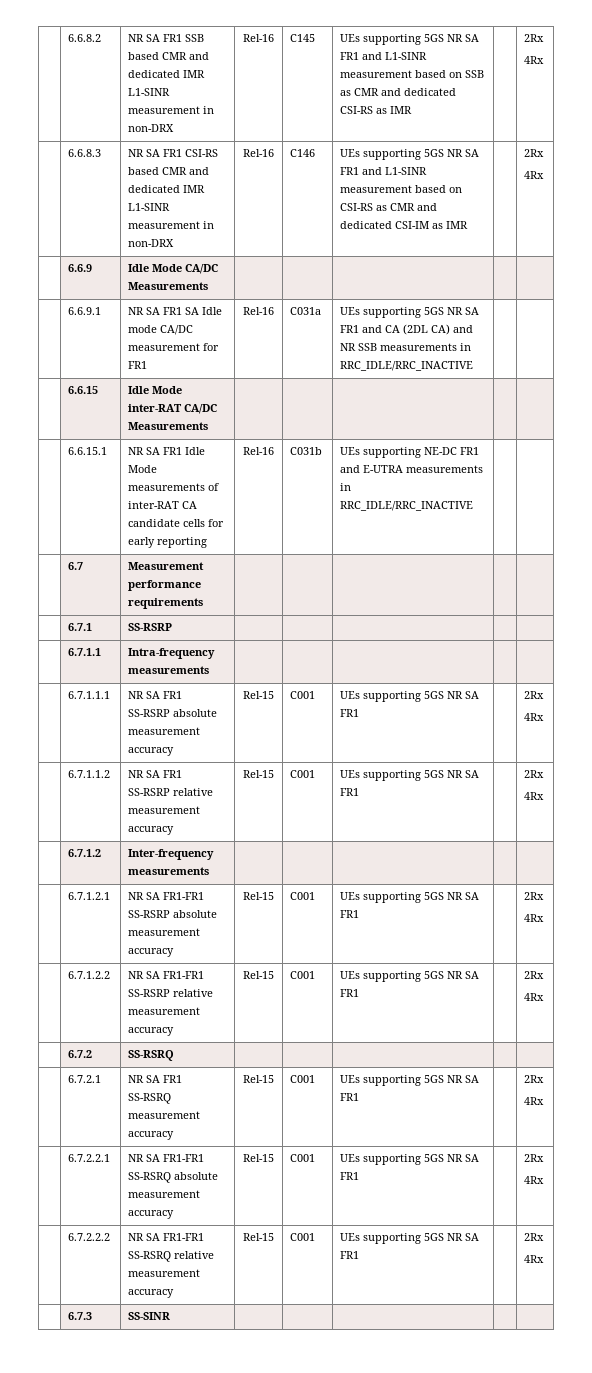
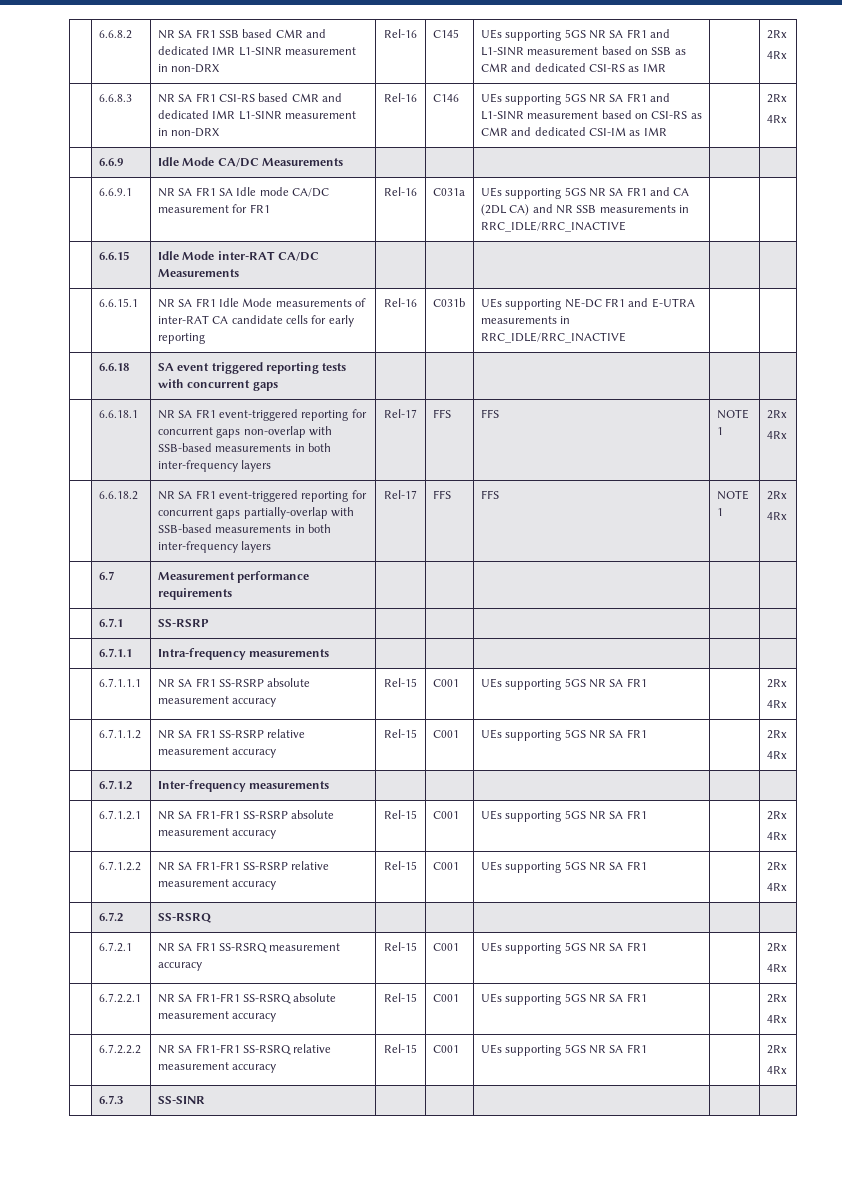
+ | 6.6.18 | SA event triggered reporting tests with concurrent gaps | | | | |
+ | 6.6.18.1 | NR SA FR1 event-triggered reporting for concurrent gaps non-overlap with SSB-based measurements in both inter-frequency layers | Rel-17 | FFS | FFS | NOTE 1 | 2Rx
+ 4Rx
+ | 6.6.18.2 | NR SA FR1 event-triggered reporting for concurrent gaps partially-overlap with SSB-based measurements in both inter-frequency layers | Rel-17 | FFS | FFS | NOTE 1 | 2Rx
+ 4Rx

